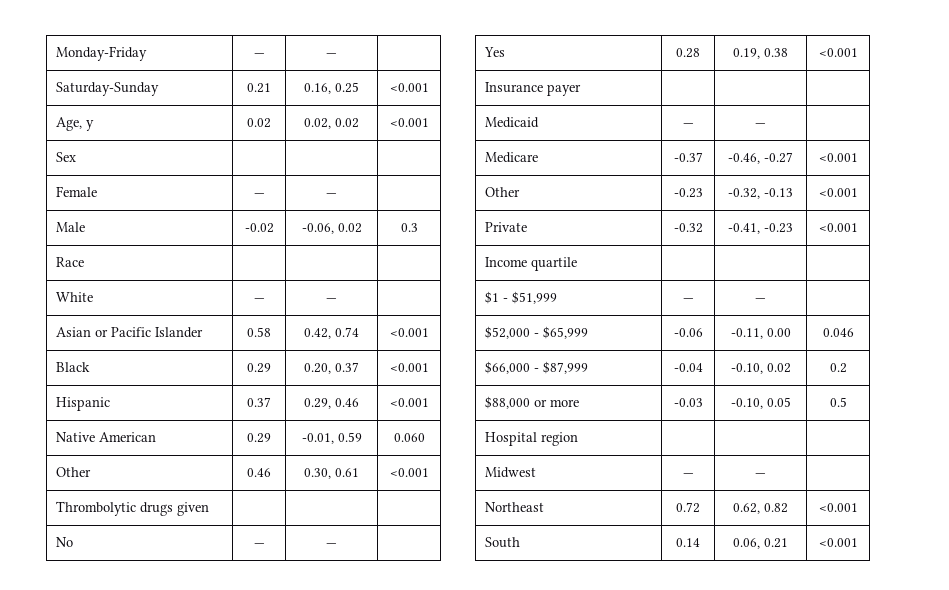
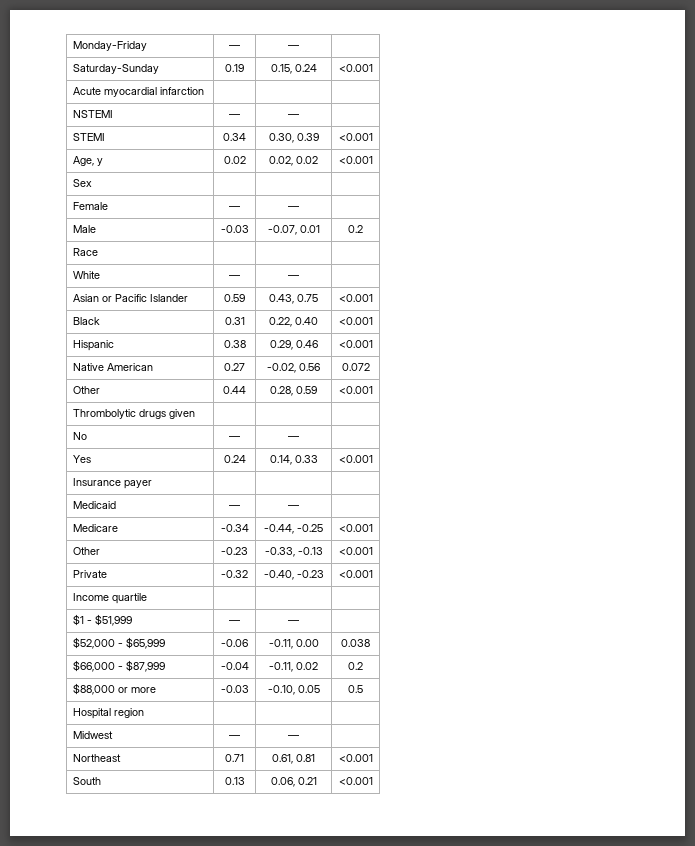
- Saturday-Sunday | 0.21 | 0.16, 0.25 | <0.001
+ Saturday-Sunday | 0.19 | 0.15, 0.24 | <0.001
+ Acute myocardial infarction | | |
+ NSTEMI | — | — |
+ STEMI | 0.34 | 0.30, 0.39 | <0.001
- Male | -0.02 | -0.06, 0.02 | 0.3
+ Male | -0.03 | -0.07, 0.01 | 0.2
- Asian or Pacific Islander | 0.58 | 0.42, 0.74 | <0.001
+ Asian or Pacific Islander | 0.59 | 0.43, 0.75 | <0.001
- Black | 0.29 | 0.20, 0.37 | <0.001
+ Black | 0.31 | 0.22, 0.40 | <0.001
- Hispanic | 0.37 | 0.29, 0.46 | <0.001
+ Hispanic | 0.38 | 0.29, 0.46 | <0.001
- Native American | 0.29 | -0.01, 0.59 | 0.060
- Other | 0.46 | 0.30, 0.61 | <0.001
+ Native American | 0.27 | -0.02, 0.56 | 0.072
+ Other | 0.44 | 0.28, 0.59 | <0.001
- Yes | 0.28 | 0.19, 0.38 | <0.001
+ Yes | 0.24 | 0.14, 0.33 | <0.001
- Medicare | -0.37 | -0.46, -0.27 | <0.001
+ Medicare | -0.34 | -0.44, -0.25 | <0.001
- Other | -0.23 | -0.32, -0.13 | <0.001
+ Other | -0.23 | -0.33, -0.13 | <0.001
- Private | -0.32 | -0.41, -0.23 | <0.001
+ Private | -0.32 | -0.40, -0.23 | <0.001
- $52,000 - $65,999 | -0.06 | -0.11, 0.00 | 0.046
+ $52,000 - $65,999 | -0.06 | -0.11, 0.00 | 0.038
- $66,000 - $87,999 | -0.04 | -0.10, 0.02 | 0.2
+ $66,000 - $87,999 | -0.04 | -0.11, 0.02 | 0.2
- Northeast | 0.72 | 0.62, 0.82 | <0.001
+ Northeast | 0.71 | 0.61, 0.81 | <0.001
- South | 0.14 | 0.06, 0.21 | <0.001
+ South | 0.13 | 0.06, 0.21 | <0.001

